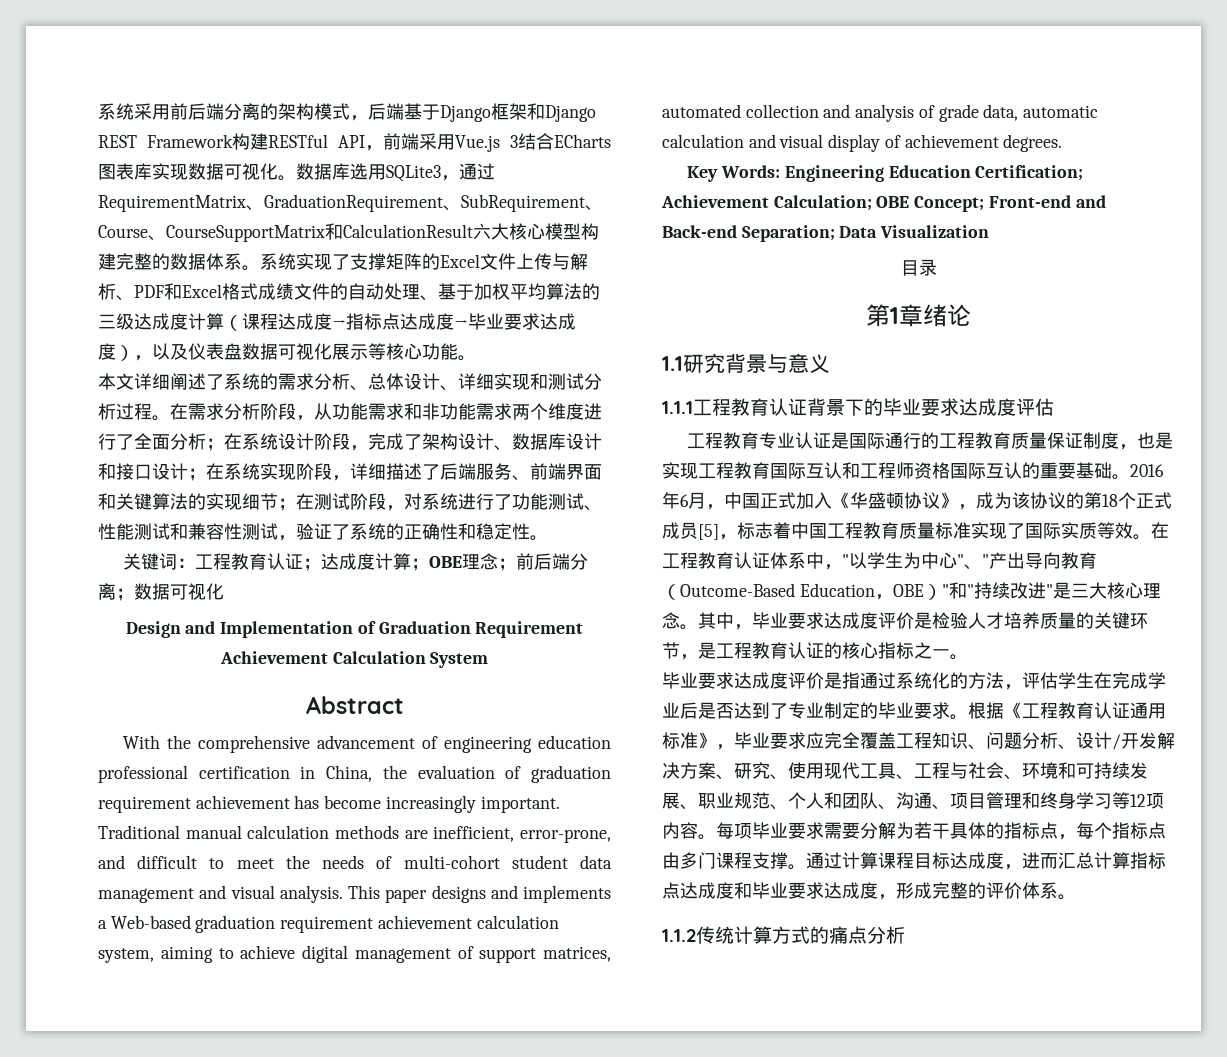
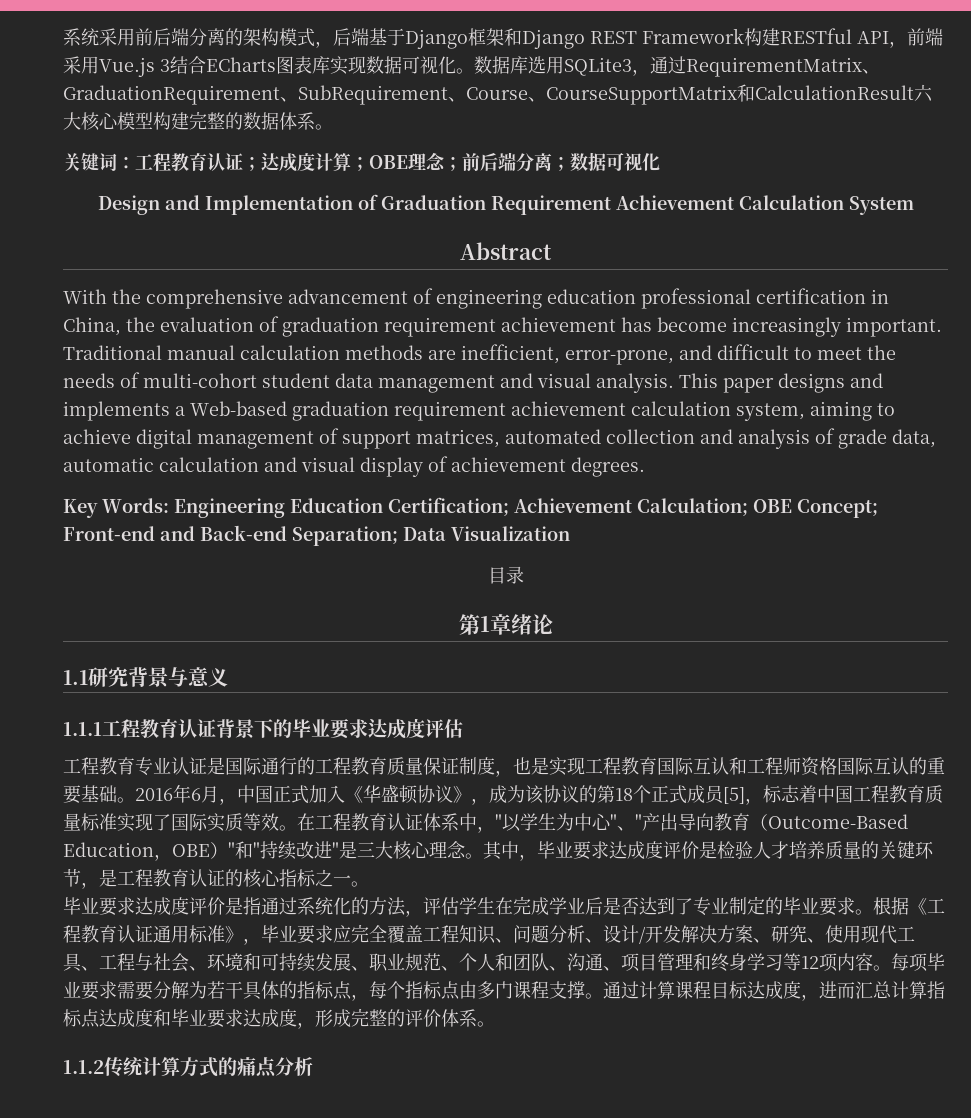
- 系统实现了支撑矩阵的Excel文件上传与解析、PDF和Excel格式成绩文件的自动处理、基于加权平均算法的三级达成度计算（课程达成度→指标点达成度→毕业要求达成度），以及仪表盘数据可视化展示等核心功能。
- 本文详细阐述了系统的需求分析、总体设计、详细实现和测试分析过程。在需求分析阶段，从功能需求和非功能需求两个维度进行了全面分析；在系统设计阶段，完成了架构设计、数据库设计和接口设计；在系统实现阶段，详细描述了后端服务、前端界面和关键算法的实现细节；在测试阶段，对系统进行了功能测试、性能测试和兼容性测试，验证了系统的正确性和稳定性。

